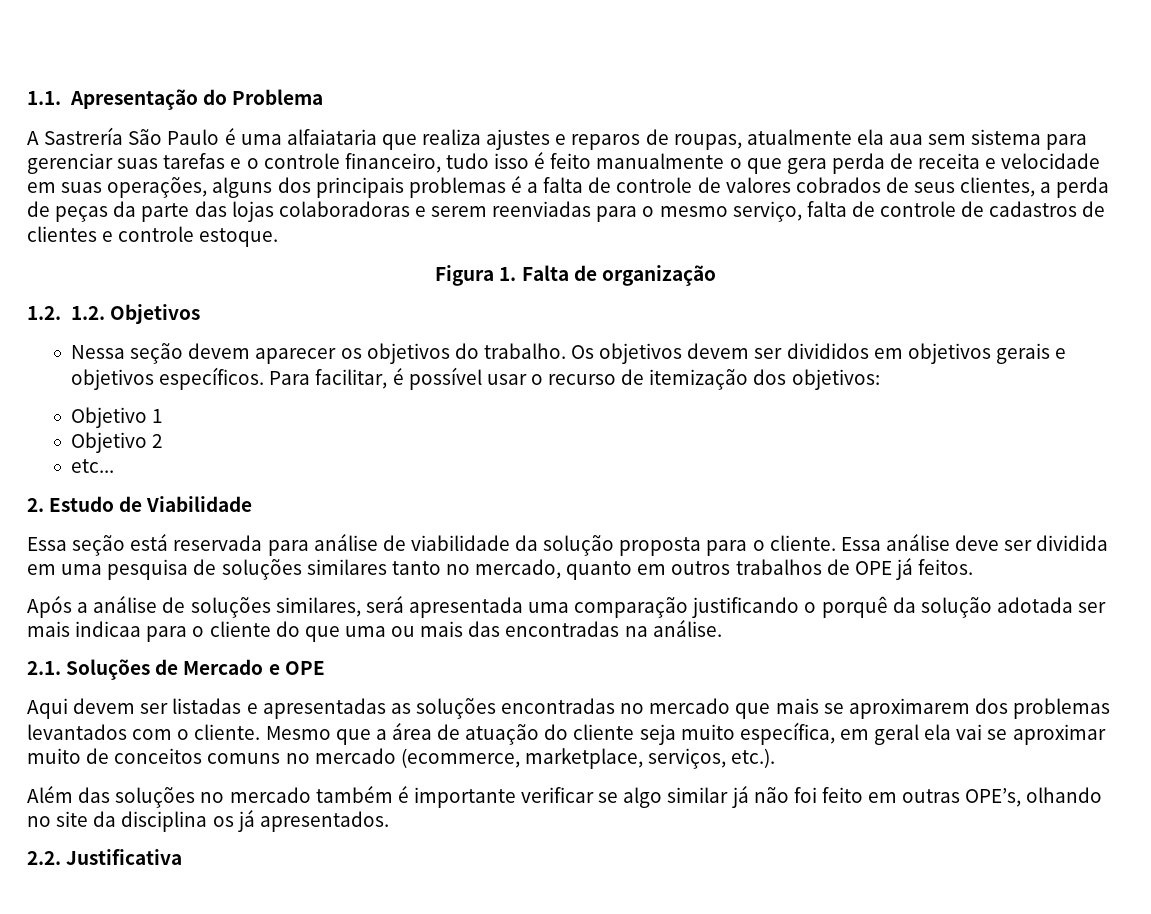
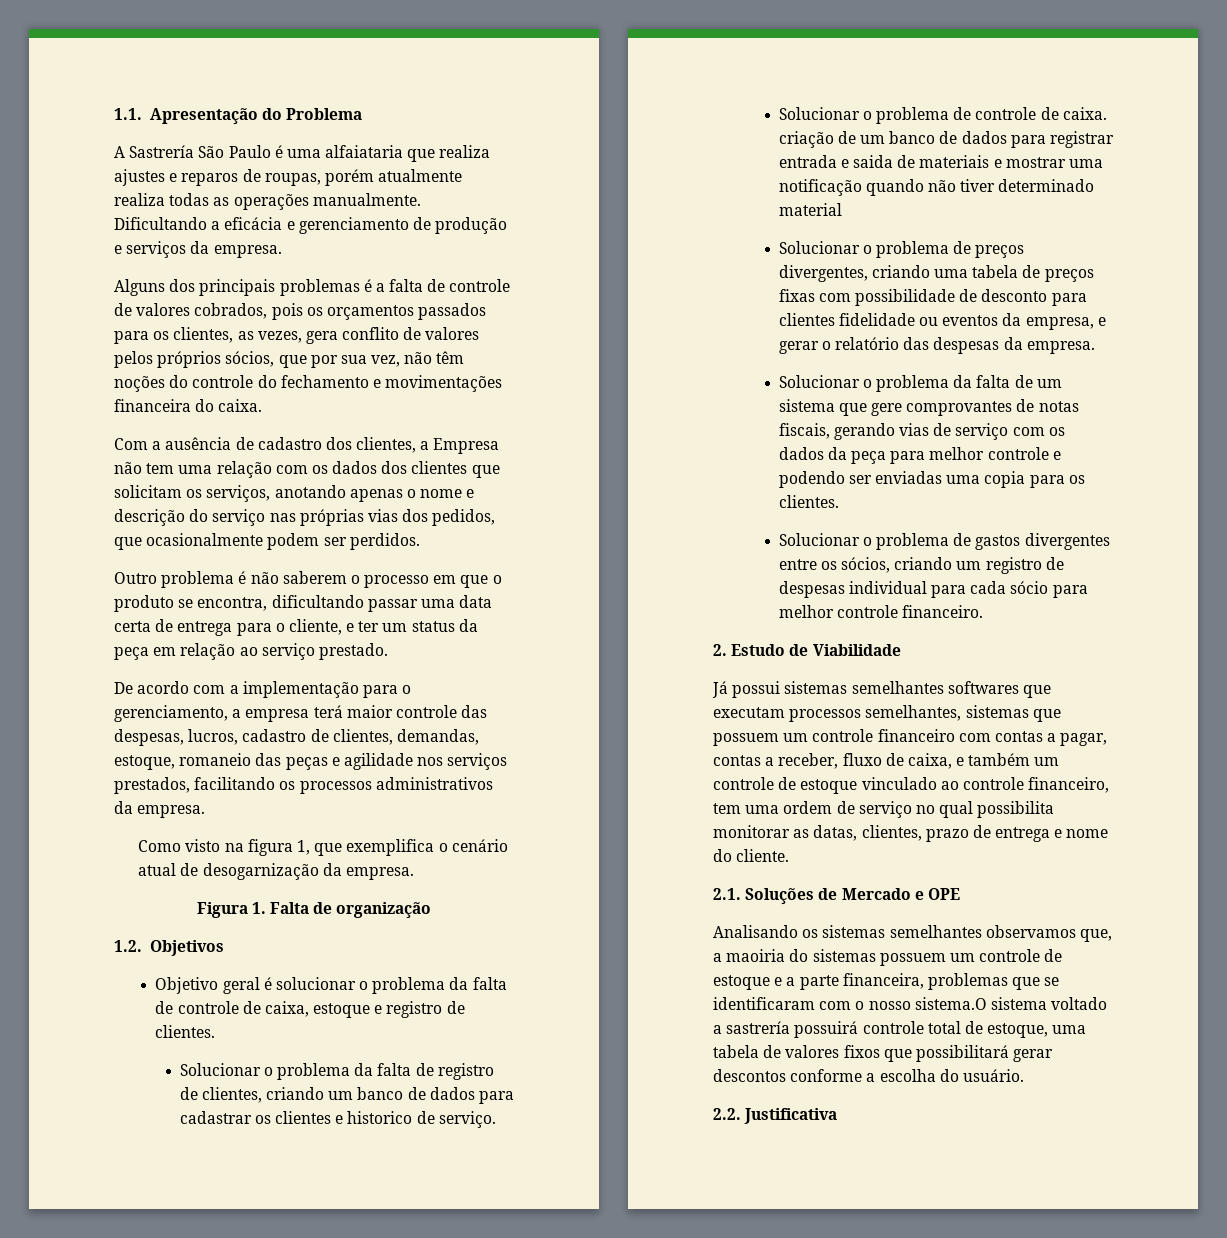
- A Sastrería São Paulo é uma alfaiataria que realiza ajustes e reparos de roupas, atualmente ela aua sem sistema para gerenciar suas tarefas e o controle financeiro, tudo isso é feito manualmente o que gera perda de receita e velocidade em suas operações, alguns dos principais problemas é a falta de controle de valores cobrados de seus clientes, a perda de peças da parte das lojas colaboradoras e serem reenviadas para o mesmo serviço, falta de controle de cadastros de clientes e controle estoque.
+ A Sastrería São Paulo é uma alfaiataria que realiza ajustes e reparos de roupas, porém atualmente realiza todas as operações manualmente. Dificultando a eficácia e gerenciamento de produção e serviços da empresa.
+ Alguns dos principais problemas é a falta de controle de valores cobrados, pois os orçamentos passados para os clientes, as vezes, gera conflito de valores pelos próprios sócios, que por sua vez, não têm noções do controle do fechamento e movimentações financeira do caixa.
+ Com a ausência de cadastro dos clientes, a Empresa não tem uma relação com os dados dos clientes que solicitam os serviços, anotando apenas o nome e descrição do serviço nas próprias vias dos pedidos, que ocasionalmente podem ser perdidos.
+ Outro problema é não saberem o processo em que o produto se encontra, dificultando passar uma data certa de entrega para o cliente, e ter um status da peça em relação ao serviço prestado.
+ De acordo com a implementação para o gerenciamento, a empresa terá maior controle das despesas, lucros, cadastro de clientes, demandas, estoque, romaneio das peças e agilidade nos serviços prestados, facilitando os processos administrativos da empresa.
+ Como visto na figura 1, que exemplifica o cenário atual de desogarnização da empresa.
- 1.2. 1.2. Objetivos
+ 1.2. Objetivos
- Nessa seção devem aparecer os objetivos do trabalho. Os objetivos devem ser divididos em objetivos gerais e objetivos específicos. Para facilitar, é possível usar o recurso de itemização dos objetivos:
- Objetivo 1
- Objetivo 2
- etc...
+ Objetivo geral é solucionar o problema da falta de controle de caixa, estoque e registro de clientes.
+ Solucionar o problema da falta de registro de clientes, criando um banco de dados para cadastrar os clientes e historico de serviço.
+ Solucionar o problema de controle de caixa. criação de um banco de dados para registrar entrada e saida de materiais e mostrar uma notificação quando não tiver determinado material
+ Solucionar o problema de preços divergentes, criando uma tabela de preços fixas com possibilidade de desconto para clientes fidelidade ou eventos da empresa, e gerar o relatório das despesas da empresa.
+ Solucionar o problema da falta de um sistema que gere comprovantes de notas fiscais, gerando vias de serviço com os dados da peça para melhor controle e podendo ser enviadas uma copia para os clientes.
+ Solucionar o problema de gastos divergentes entre os sócios, criando um registro de despesas individual para cada sócio para melhor controle financeiro.
  2. Estudo de Viabilidade
- Essa seção está reservada para análise de viabilidade da solução proposta para o cliente. Essa análise deve ser dividida em uma pesquisa de soluções similares tanto no mercado, quanto em outros trabalhos de OPE já feitos.
- Após a análise de soluções similares, será apresentada uma comparação justificando o porquê da solução adotada ser mais indicaa para o cliente do que uma ou mais das encontradas na análise.
+ Já possui sistemas semelhantes softwares que executam processos semelhantes, sistemas que possuem um controle financeiro com contas a pagar, contas a receber, fluxo de caixa, e também um controle de estoque vinculado ao controle financeiro, tem uma ordem de serviço no qual possibilita monitorar as datas, clientes, prazo de entrega e nome do cliente.
- Aqui devem ser listadas e apresentadas as soluções encontradas no mercado que mais se aproximarem dos problemas levantados com o cliente. Mesmo que a área de atuação do cliente seja muito específica, em geral ela vai se aproximar muito de conceitos comuns no mercado (ecommerce, marketplace, serviços, etc.).
- Além das soluções no mercado também é importante verificar se algo similar já não foi feito em outras OPE’s, olhando no site da disciplina os já apresentados.
+ Analisando os sistemas semelhantes observamos que, a maoiria do sistemas possuem um controle de estoque e a parte financeira, problemas que se identificaram com o nosso sistema.O sistema voltado a sastrería possuirá controle total de estoque, uma tabela de valores fixos que possibilitará gerar descontos conforme a escolha do usuário.

